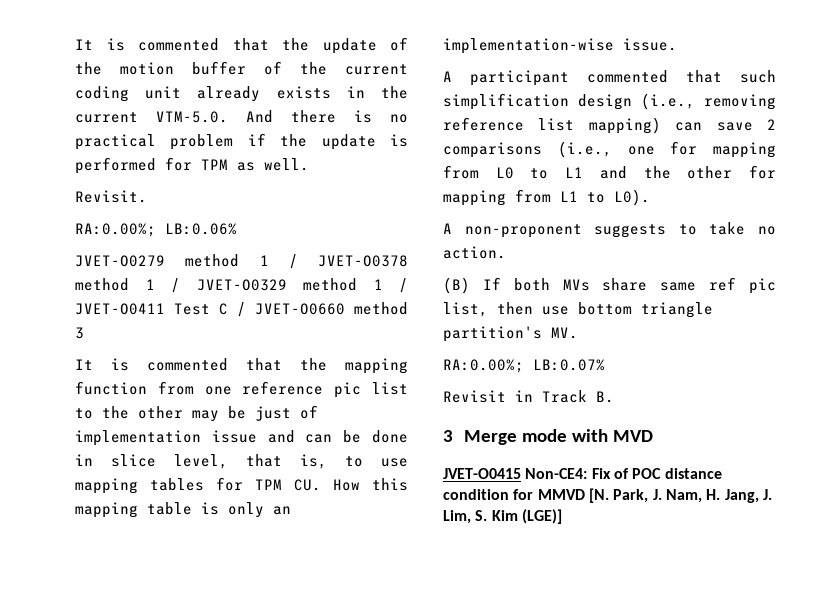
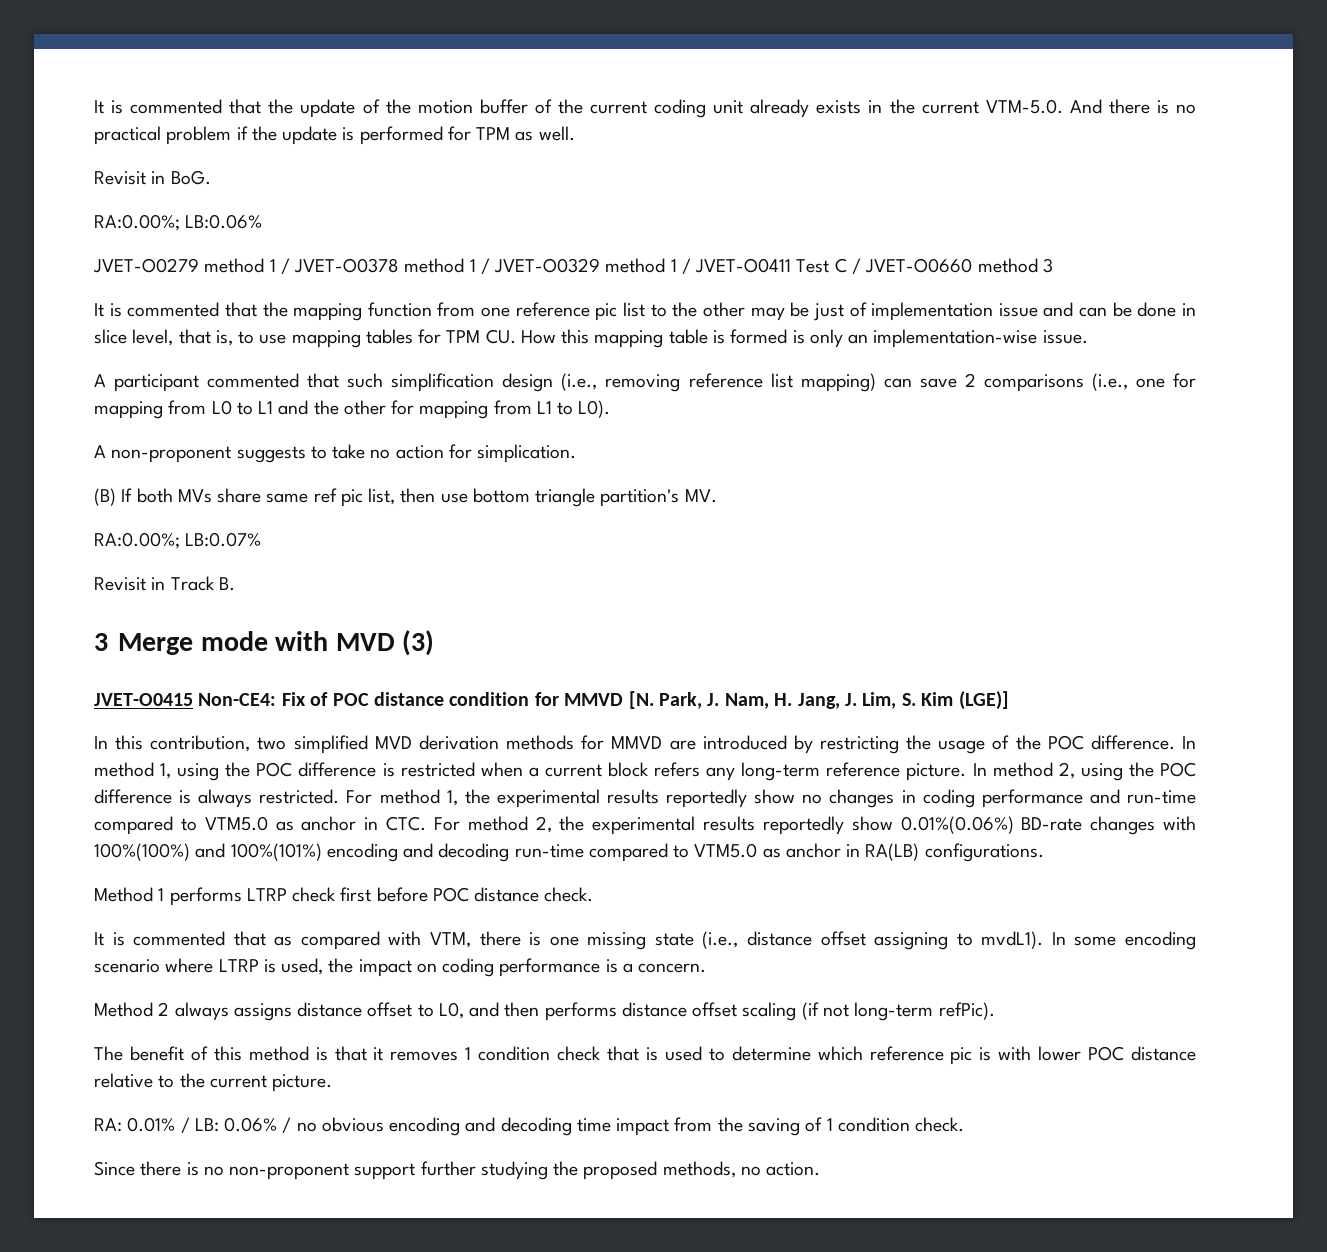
- Revisit.
+ Revisit in BoG.
- It is commented that the mapping function from one reference pic list to the other may be just of implementation issue and can be done in slice level, that is, to use mapping tables for TPM CU. How this mapping table is only an implementation-wise issue.
+ It is commented that the mapping function from one reference pic list to the other may be just of implementation issue and can be done in slice level, that is, to use mapping tables for TPM CU. How this mapping table is formed is only an implementation-wise issue.
- A non-proponent suggests to take no action.
+ A non-proponent suggests to take no action for simplication.
- 3 Merge mode with MVD
+ 3 Merge mode with MVD (3)
+ In this contribution, two simplified MVD derivation methods for MMVD are introduced by restricting the usage of the POC difference. In method 1, using the POC difference is restricted when a current block refers any long-term reference picture. In method 2, using the POC difference is always restricted. For method 1, the experimental results reportedly show no changes in coding performance and run-time compared to VTM5.0 as anchor in CTC. For method 2, the experimental results reportedly show 0.01%(0.06%) BD-rate changes with 100%(100%) and 100%(101%) encoding and decoding run-time compared to VTM5.0 as anchor in RA(LB) configurations.
+ Method 1 performs LTRP check first before POC distance check.
+ It is commented that as compared with VTM, there is one missing state (i.e., distance offset assigning to mvdL1). In some encoding scenario where LTRP is used, the impact on coding performance is a concern.
+ Method 2 always assigns distance offset to L0, and then performs distance offset scaling (if not long-term refPic).
+ The benefit of this method is that it removes 1 condition check that is used to determine which reference pic is with lower POC distance relative to the current picture.
+ RA: 0.01% / LB: 0.06% / no obvious encoding and decoding time impact from the saving of 1 condition check.
+ Since there is no non-proponent support further studying the proposed methods, no action.

